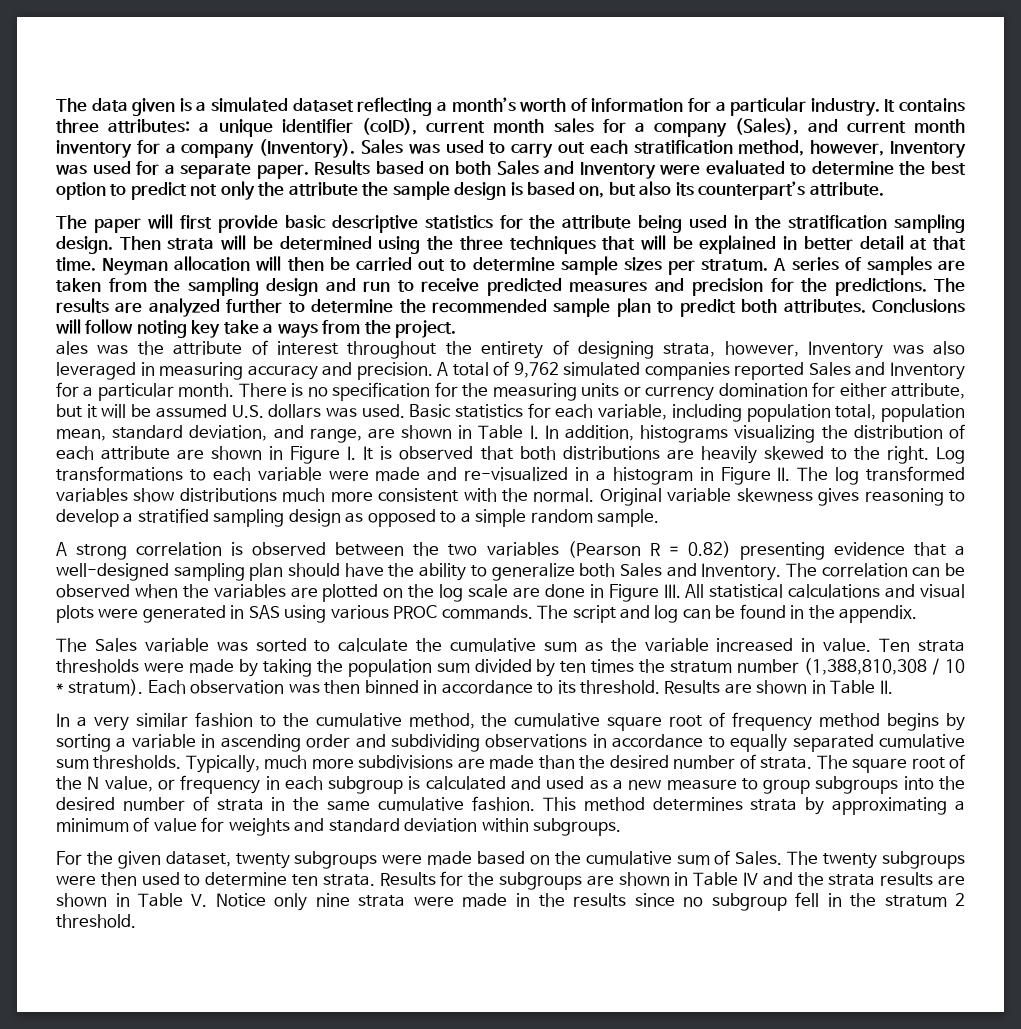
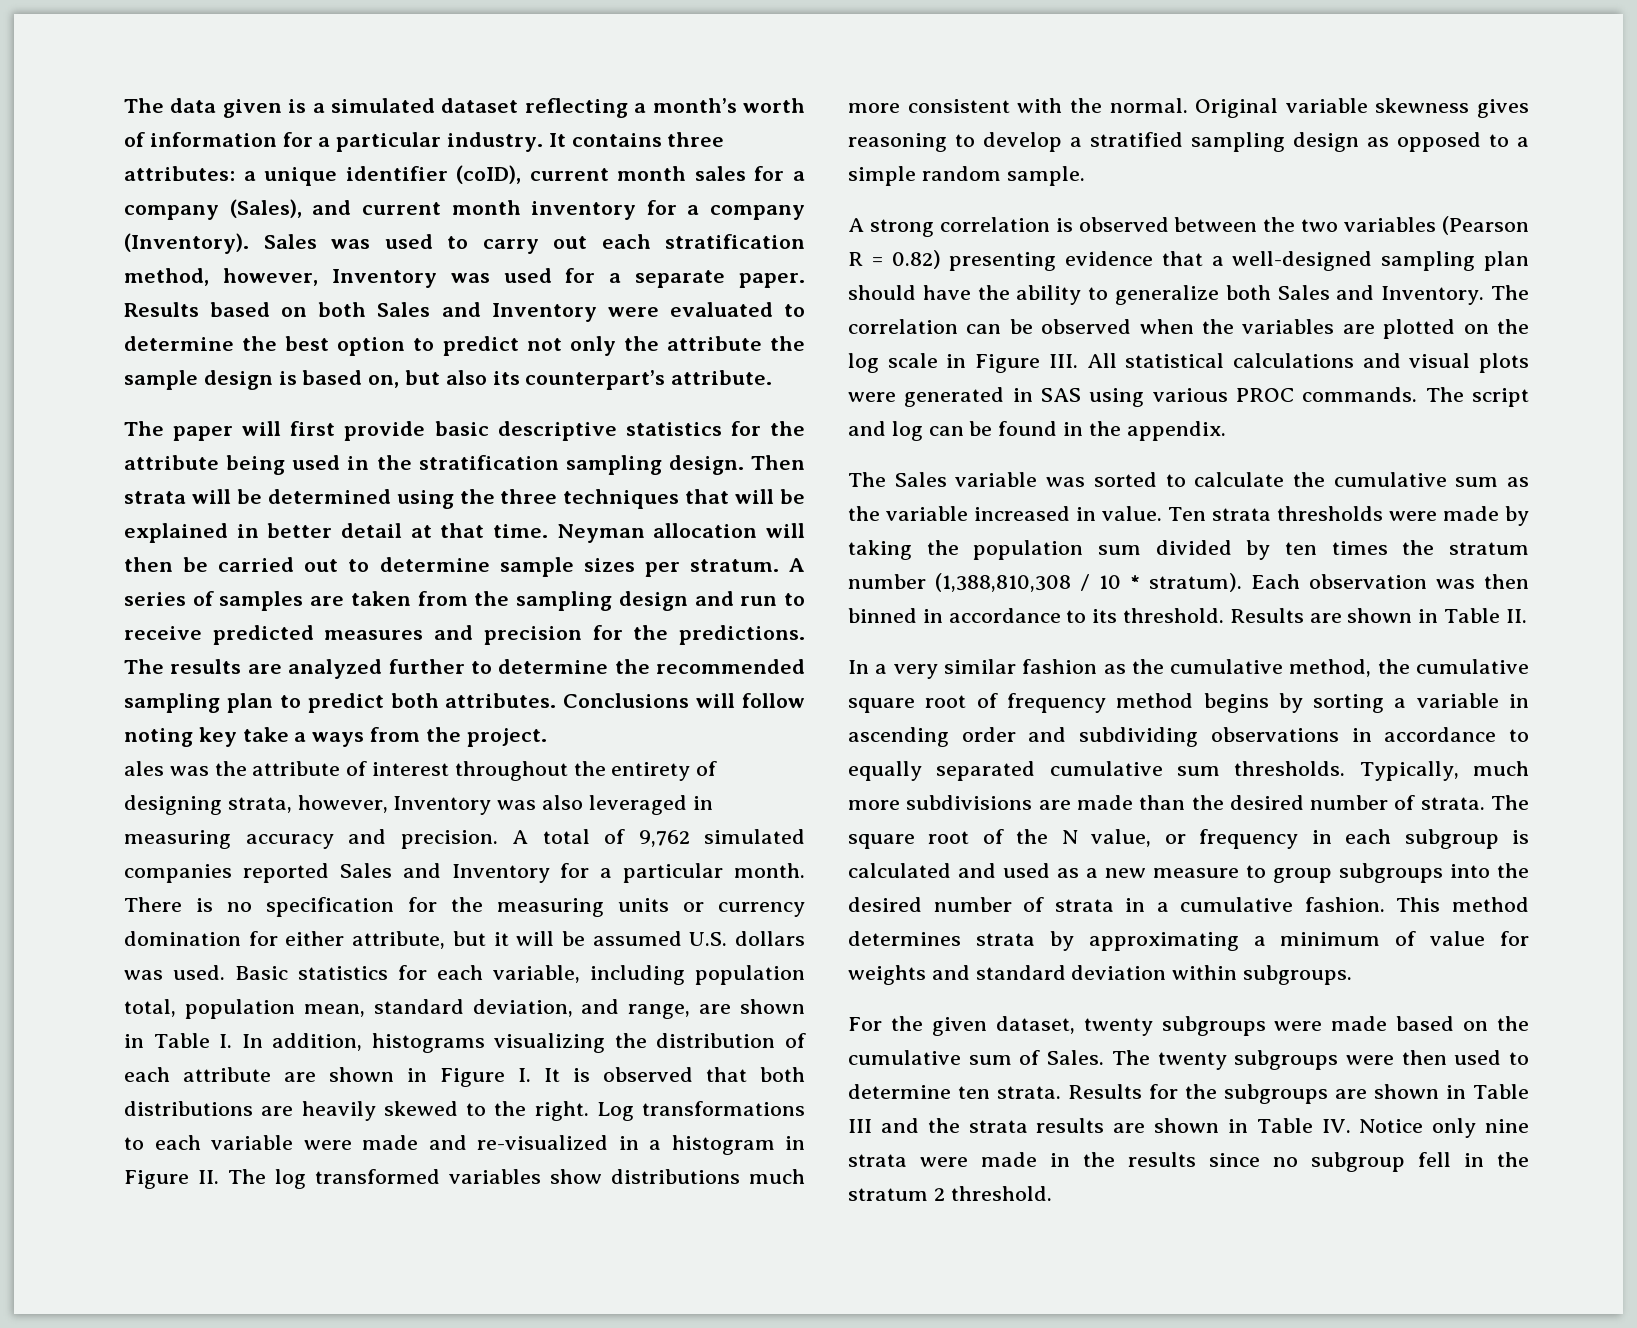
- The results are analyzed further to determine the recommended sample plan to predict both attributes.
+ The results are analyzed further to determine the recommended sampling plan to predict both attributes.
- The correlation can be observed when the variables are plotted on the log scale are done in Figure III. All statistical calculations and visual plots were generated in SAS using various PROC commands.
+ The correlation can be observed when the variables are plotted on the log scale in Figure III. All statistical calculations and visual plots were generated in SAS using various PROC commands.
- In a very similar fashion to the cumulative method, the cumulative square root of frequency method begins by sorting a variable in ascending order and subdividing observations in accordance to equally separated cumulative sum thresholds.
+ In a very similar fashion as the cumulative method, the cumulative square root of frequency method begins by sorting a variable in ascending order and subdividing observations in accordance to equally separated cumulative sum thresholds.
- The square root of the N value, or frequency in each subgroup is calculated and used as a new measure to group subgroups into the desired number of strata in the same cumulative fashion.
+ The square root of the N value, or frequency in each subgroup is calculated and used as a new measure to group subgroups into the desired number of strata in a cumulative fashion.
- Results for the subgroups are shown in Table IV and the strata results are shown in Table V. Notice only nine strata were made in the results since no subgroup fell in the stratum 2 threshold.
+ Results for the subgroups are shown in Table III and the strata results are shown in Table IV. Notice only nine strata were made in the results since no subgroup fell in the stratum 2 threshold.

